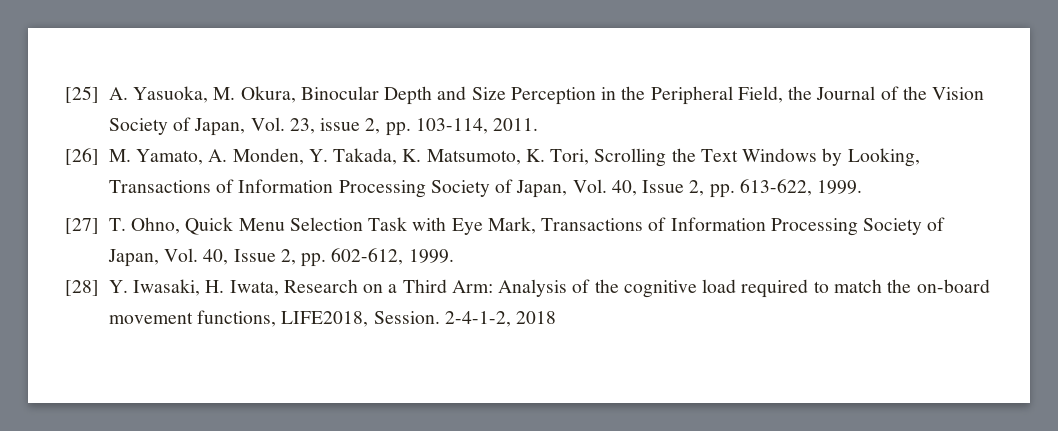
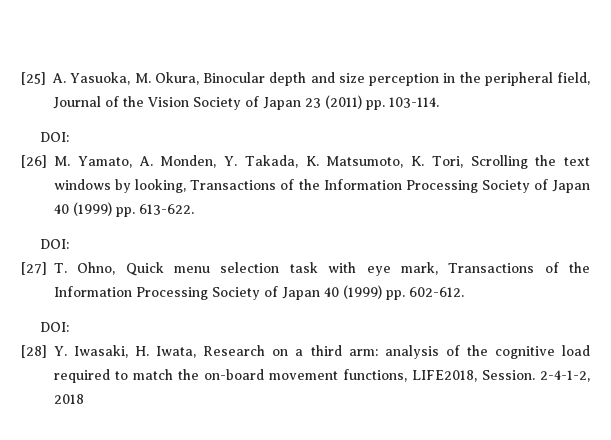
- [25] A. Yasuoka, M. Okura, Binocular Depth and Size Perception in the Peripheral Field, the Journal of the Vision Society of Japan, Vol. 23, issue 2, pp. 103-114, 2011.
+ [25] A. Yasuoka, M. Okura, Binocular depth and size perception in the peripheral field, Journal of the Vision Society of Japan 23 (2011) pp. 103-114.
+ DOI:
- [26] M. Yamato, A. Monden, Y. Takada, K. Matsumoto, K. Tori, Scrolling the Text Windows by Looking, Transactions of Information Processing Society of Japan, Vol. 40, Issue 2, pp. 613-622, 1999.
- [27] T. Ohno, Quick Menu Selection Task with Eye Mark, Transactions of Information Processing Society of Japan, Vol. 40, Issue 2, pp. 602-612, 1999.
+ [26] M. Yamato, A. Monden, Y. Takada, K. Matsumoto, K. Tori, Scrolling the text windows by looking, Transactions of the Information Processing Society of Japan 40 (1999) pp. 613-622.
+ DOI:
+ [27] T. Ohno, Quick menu selection task with eye mark, Transactions of the Information Processing Society of Japan 40 (1999) pp. 602-612.
+ DOI:
- [28] Y. Iwasaki, H. Iwata, Research on a Third Arm: Analysis of the cognitive load required to match the on-board movement functions, LIFE2018, Session.
+ [28] Y. Iwasaki, H. Iwata, Research on a third arm: analysis of the cognitive load required to match the on-board movement functions, LIFE2018, Session.

